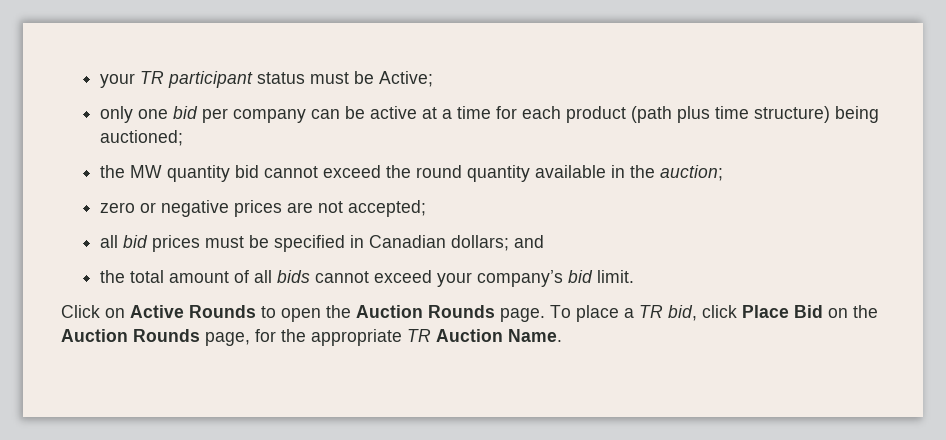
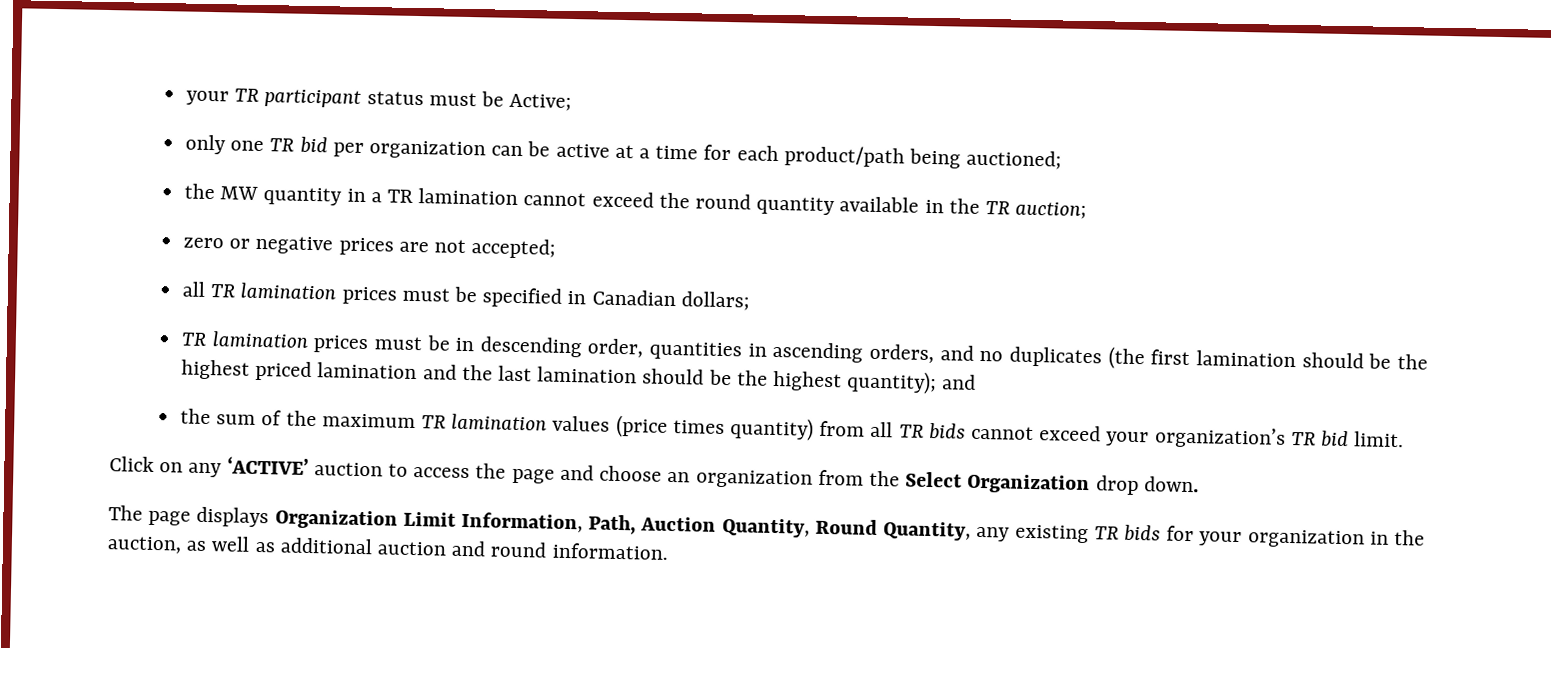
- only one bid per company can be active at a time for each product (path plus time structure) being auctioned;
+ only one TR bid per organization can be active at a time for each product/path being auctioned;
- the MW quantity bid cannot exceed the round quantity available in the auction;
+ the MW quantity in a TR lamination cannot exceed the round quantity available in the TR auction;
- all bid prices must be specified in Canadian dollars; and
- the total amount of all bids cannot exceed your company’s bid limit.
+ all TR lamination prices must be specified in Canadian dollars;
+ TR lamination prices must be in descending order, quantities in ascending orders, and no duplicates (the first lamination should be the highest priced lamination and the last lamination should be the highest quantity); and
+ the sum of the maximum TR lamination values (price times quantity) from all TR bids cannot exceed your organization’s TR bid limit.
- Click on Active Rounds to open the Auction Rounds page. To place a TR bid, click Place Bid on the Auction Rounds page, for the appropriate TR Auction Name.
+ Click on any ‘ACTIVE’ auction to access the page and choose an organization from the Select Organization drop down.
+ The page displays Organization Limit Information, Path, Auction Quantity, Round Quantity, any existing TR bids for your organization in the auction, as well as additional auction and round information.

